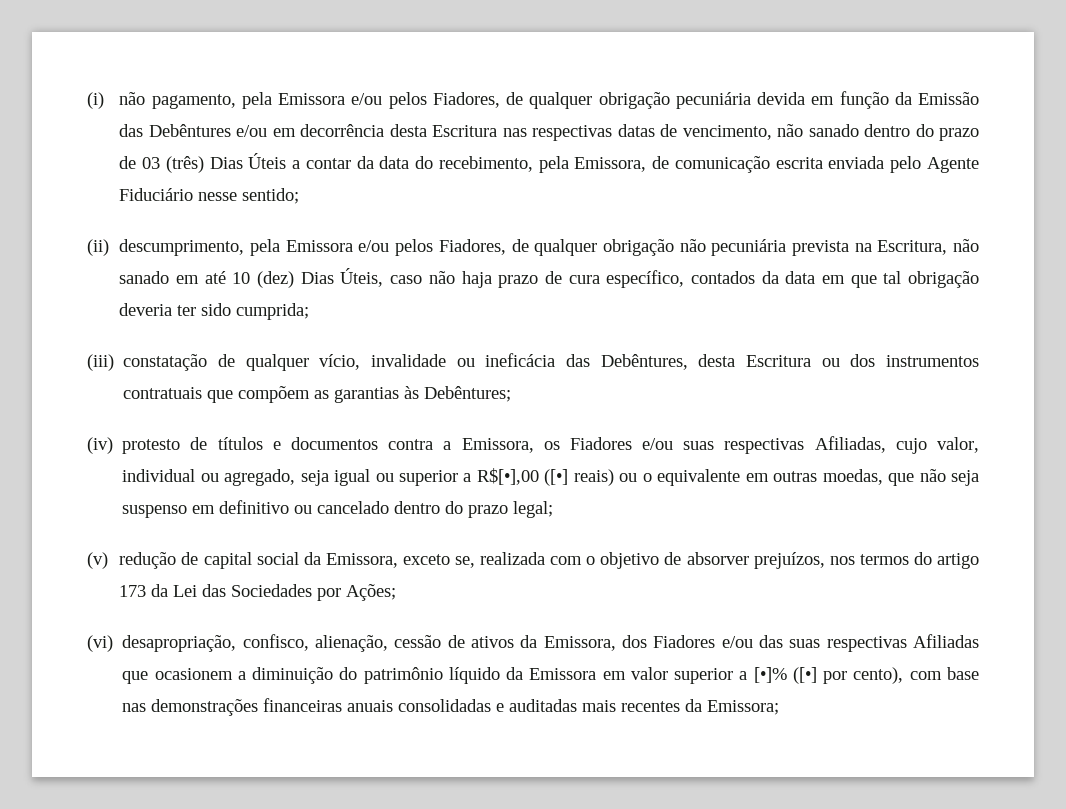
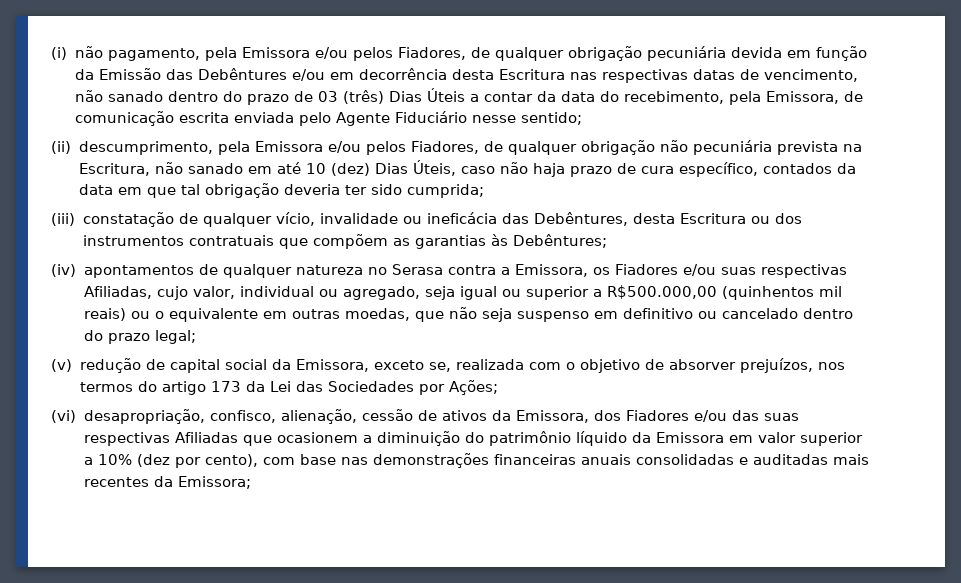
- (iv) protesto de títulos e documentos contra a Emissora, os Fiadores e/ou suas respectivas Afiliadas, cujo valor, individual ou agregado, seja igual ou superior a R$[•],00 ([•] reais) ou o equivalente em outras moedas, que não seja suspenso em definitivo ou cancelado dentro do prazo legal;
+ (iv) apontamentos de qualquer natureza no Serasa contra a Emissora, os Fiadores e/ou suas respectivas Afiliadas, cujo valor, individual ou agregado, seja igual ou superior a R$500.000,00 (quinhentos mil reais) ou o equivalente em outras moedas, que não seja suspenso em definitivo ou cancelado dentro do prazo legal;
- (vi) desapropriação, confisco, alienação, cessão de ativos da Emissora, dos Fiadores e/ou das suas respectivas Afiliadas que ocasionem a diminuição do patrimônio líquido da Emissora em valor superior a [•]% ([•] por cento), com base nas demonstrações financeiras anuais consolidadas e auditadas mais recentes da Emissora;
+ (vi) desapropriação, confisco, alienação, cessão de ativos da Emissora, dos Fiadores e/ou das suas respectivas Afiliadas que ocasionem a diminuição do patrimônio líquido da Emissora em valor superior a 10% (dez por cento), com base nas demonstrações financeiras anuais consolidadas e auditadas mais recentes da Emissora;

